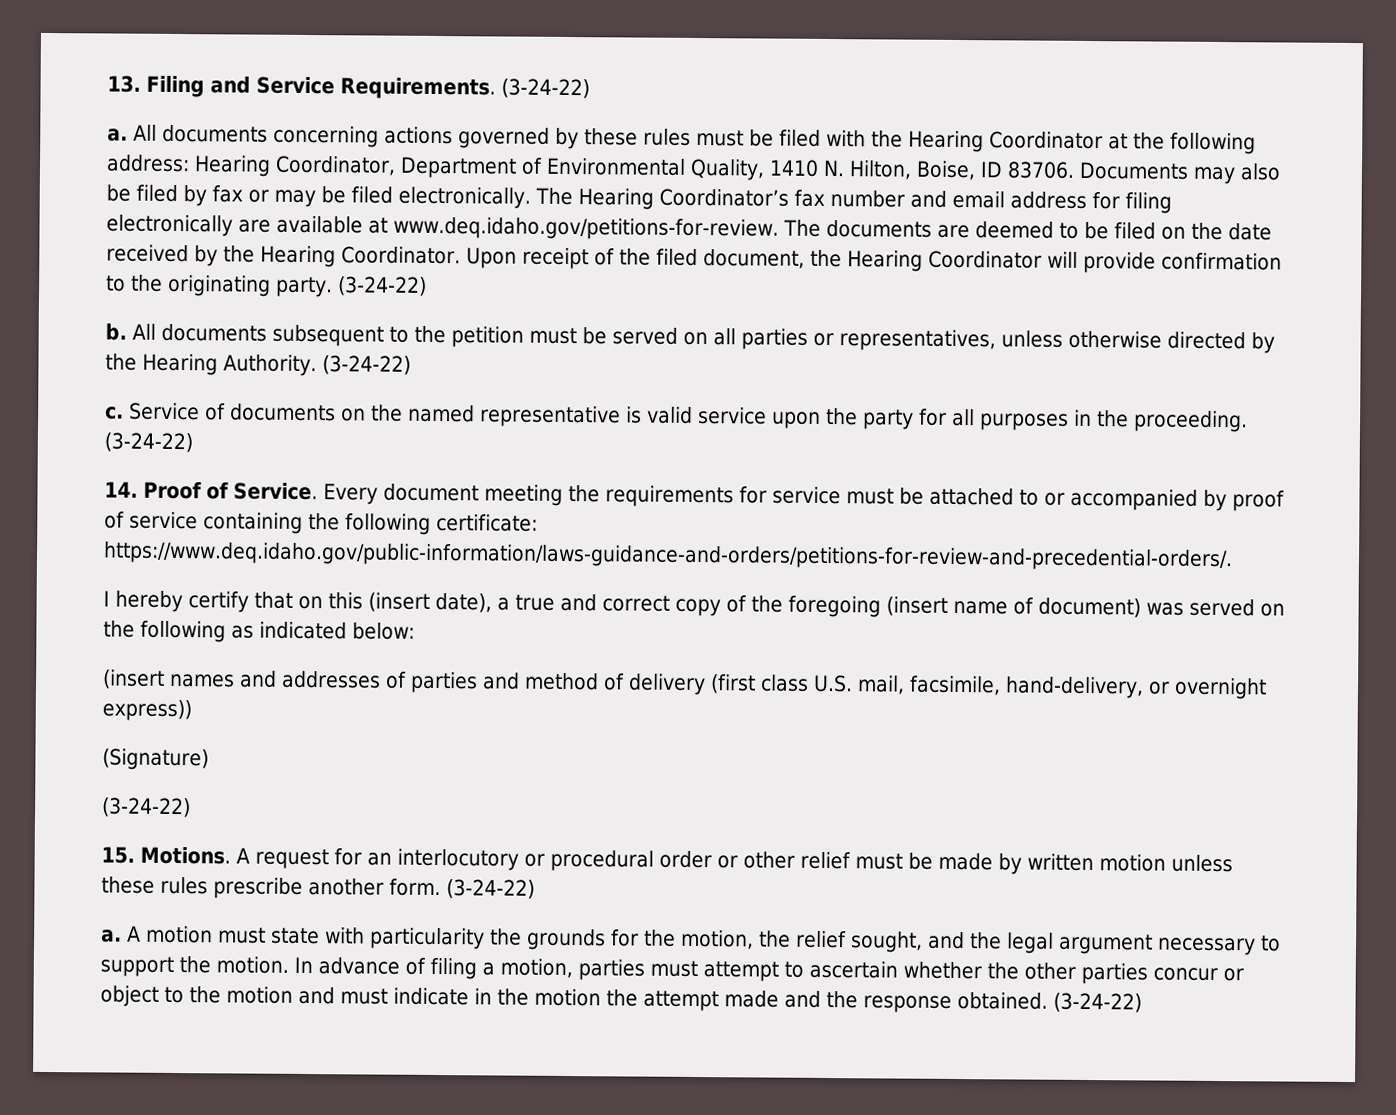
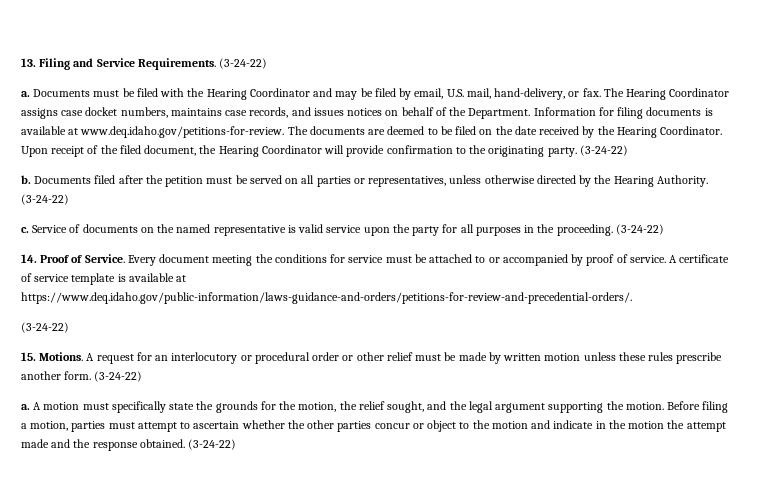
- All documents concerning actions governed by these rules must be filed with the Hearing Coordinator at the following address: Hearing Coordinator, Department of Environmental Quality, 1410 N. Hilton, Boise, ID 83706. Documents may also be filed by fax or may be filed electronically. The Hearing Coordinator’s fax number and email address for filing electronically are available at www.deq.idaho.gov/petitions-for-review. The documents are deemed to be filed on the date received by the Hearing Coordinator.
+ Documents must be filed with the Hearing Coordinator and may be filed by email, U.S. mail, hand-delivery, or fax. The Hearing Coordinator assigns case docket numbers, maintains case records, and issues notices on behalf of the Department. Information for filing documents is available at www.deq.idaho.gov/petitions-for-review. The documents are deemed to be filed on the date received by the Hearing Coordinator.
- All documents subsequent to the petition must be served on all parties or representatives, unless otherwise directed by the Hearing Authority.
+ Documents filed after the petition must be served on all parties or representatives, unless otherwise directed by the Hearing Authority.
- Every document meeting the requirements for service must be attached to or accompanied by proof of service containing the following certificate: https://www.deq.idaho.gov/public-information/laws-guidance-and-orders/petitions-for-review-and-precedential-orders/.
- I hereby certify that on this (insert date), a true and correct copy of the foregoing (insert name of document) was served on the following as indicated below:
- (insert names and addresses of parties and method of delivery (first class U.S. mail, facsimile, hand-delivery, or overnight express))
- (Signature)
+ Every document meeting the conditions for service must be attached to or accompanied by proof of service. A certificate of service template is available at https://www.deq.idaho.gov/public-information/laws-guidance-and-orders/petitions-for-review-and-precedential-orders/.
- A motion must state with particularity the grounds for the motion, the relief sought, and the legal argument necessary to support the motion. In advance of filing a motion, parties must attempt to ascertain whether the other parties concur or object to the motion and must indicate in the motion the attempt made and the response obtained.
+ A motion must specifically state the grounds for the motion, the relief sought, and the legal argument supporting the motion. Before filing a motion, parties must attempt to ascertain whether the other parties concur or object to the motion and indicate in the motion the attempt made and the response obtained.

